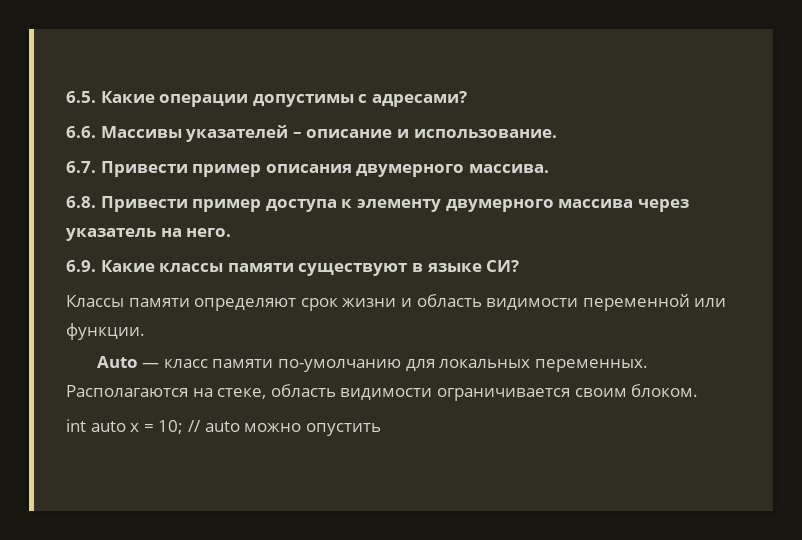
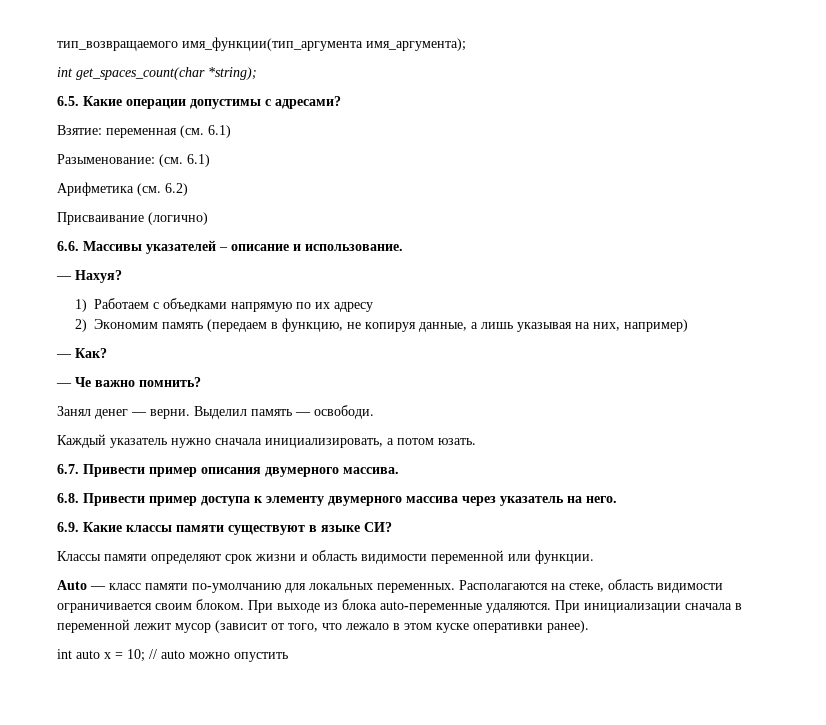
+ тип_возвращаемого имя_функции(тип_аргумента имя_аргумента);
+ int get_spaces_count(char *string);
+ Взятие: переменная (см. 6.1)
+ Разыменование: (см. 6.1)
+ Арифметика (см. 6.2)
+ Присваивание (логично)
+ — Нахуя?
+ 1) Работаем с объедками напрямую по их адресу
+ 2) Экономим память (передаем в функцию, не копируя данные, а лишь указывая на них, например)
+ — Как?
+ — Че важно помнить?
+ Занял денег — верни. Выделил память — освободи.
+ Каждый указатель нужно сначала инициализировать, а потом юзать.
+ При выходе из блока auto-переменные удаляются. При инициализации сначала в переменной лежит мусор (зависит от того, что лежало в этом куске оперативки ранее).

